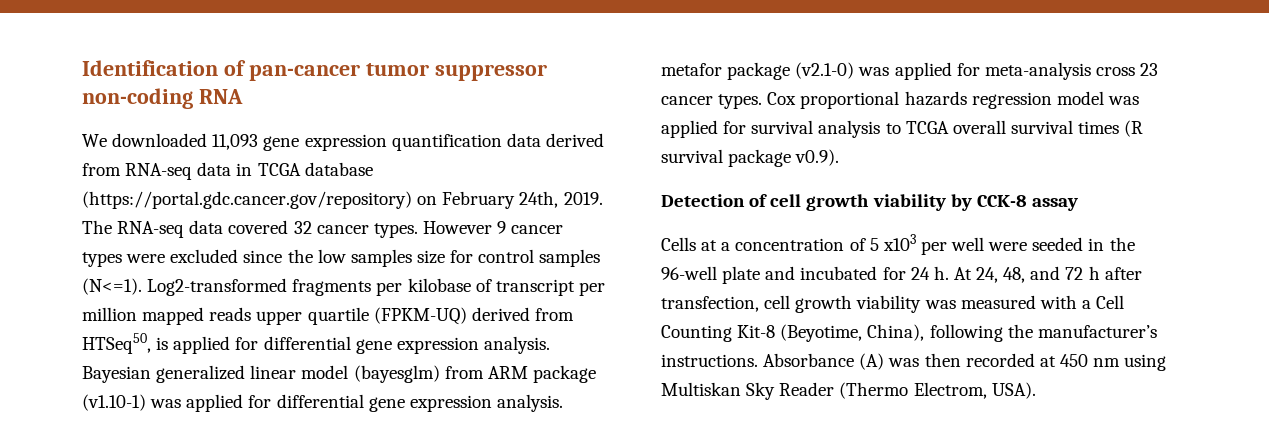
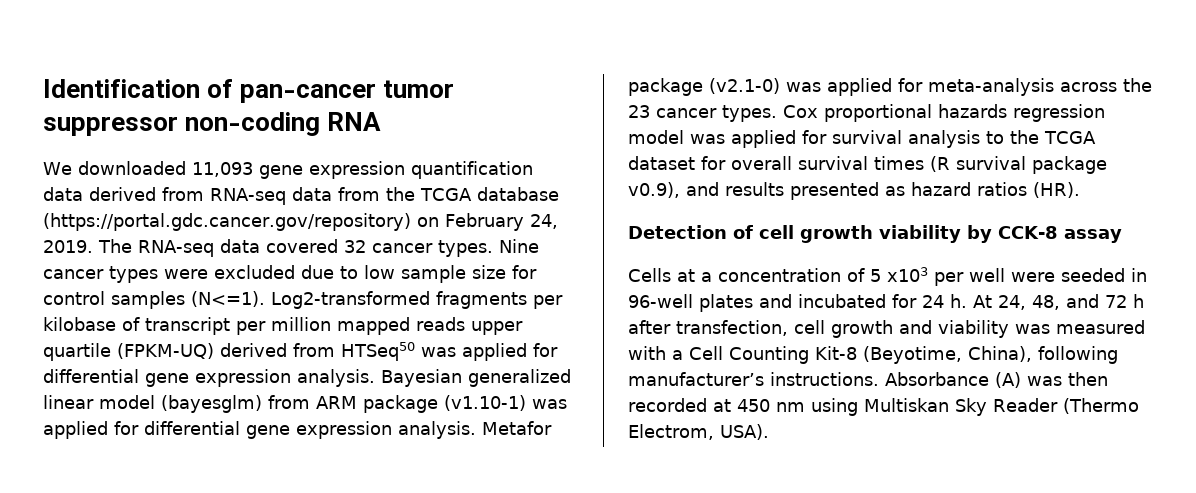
- We downloaded 11,093 gene expression quantification data derived from RNA-seq data in TCGA database (https://portal.gdc.cancer.gov/repository) on February 24th, 2019.
+ We downloaded 11,093 gene expression quantification data derived from RNA-seq data from the TCGA database (https://portal.gdc.cancer.gov/repository) on February 24, 2019.
- However 9 cancer types were excluded since the low samples size for control samples (N<=1).
+ Nine cancer types were excluded due to low sample size for control samples (N<=1).
- Log2-transformed fragments per kilobase of transcript per million mapped reads upper quartile (FPKM-UQ) derived from HTSeq50, is applied for differential gene expression analysis.
+ Log2-transformed fragments per kilobase of transcript per million mapped reads upper quartile (FPKM-UQ) derived from HTSeq50 was applied for differential gene expression analysis.
- Bayesian generalized linear model (bayesglm) from ARM package (v1.10-1) was applied for differential gene expression analysis. metafor package (v2.1-0) was applied for meta-analysis cross 23 cancer types.
+ Bayesian generalized linear model (bayesglm) from ARM package (v1.10-1) was applied for differential gene expression analysis. Metafor package (v2.1-0) was applied for meta-analysis across the 23 cancer types.
- Cox proportional hazards regression model was applied for survival analysis to TCGA overall survival times (R survival package v0.9).
+ Cox proportional hazards regression model was applied for survival analysis to the TCGA dataset for overall survival times (R survival package v0.9), and results presented as hazard ratios (HR).
- Cells at a concentration of 5 x103 per well were seeded in the 96-well plate and incubated for 24 h.
+ Cells at a concentration of 5 x103 per well were seeded in 96-well plates and incubated for 24 h.
- At 24, 48, and 72 h after transfection, cell growth viability was measured with a Cell Counting Kit-8 (Beyotime, China), following the manufacturer’s instructions.
+ At 24, 48, and 72 h after transfection, cell growth and viability was measured with a Cell Counting Kit-8 (Beyotime, China), following manufacturer’s instructions.

